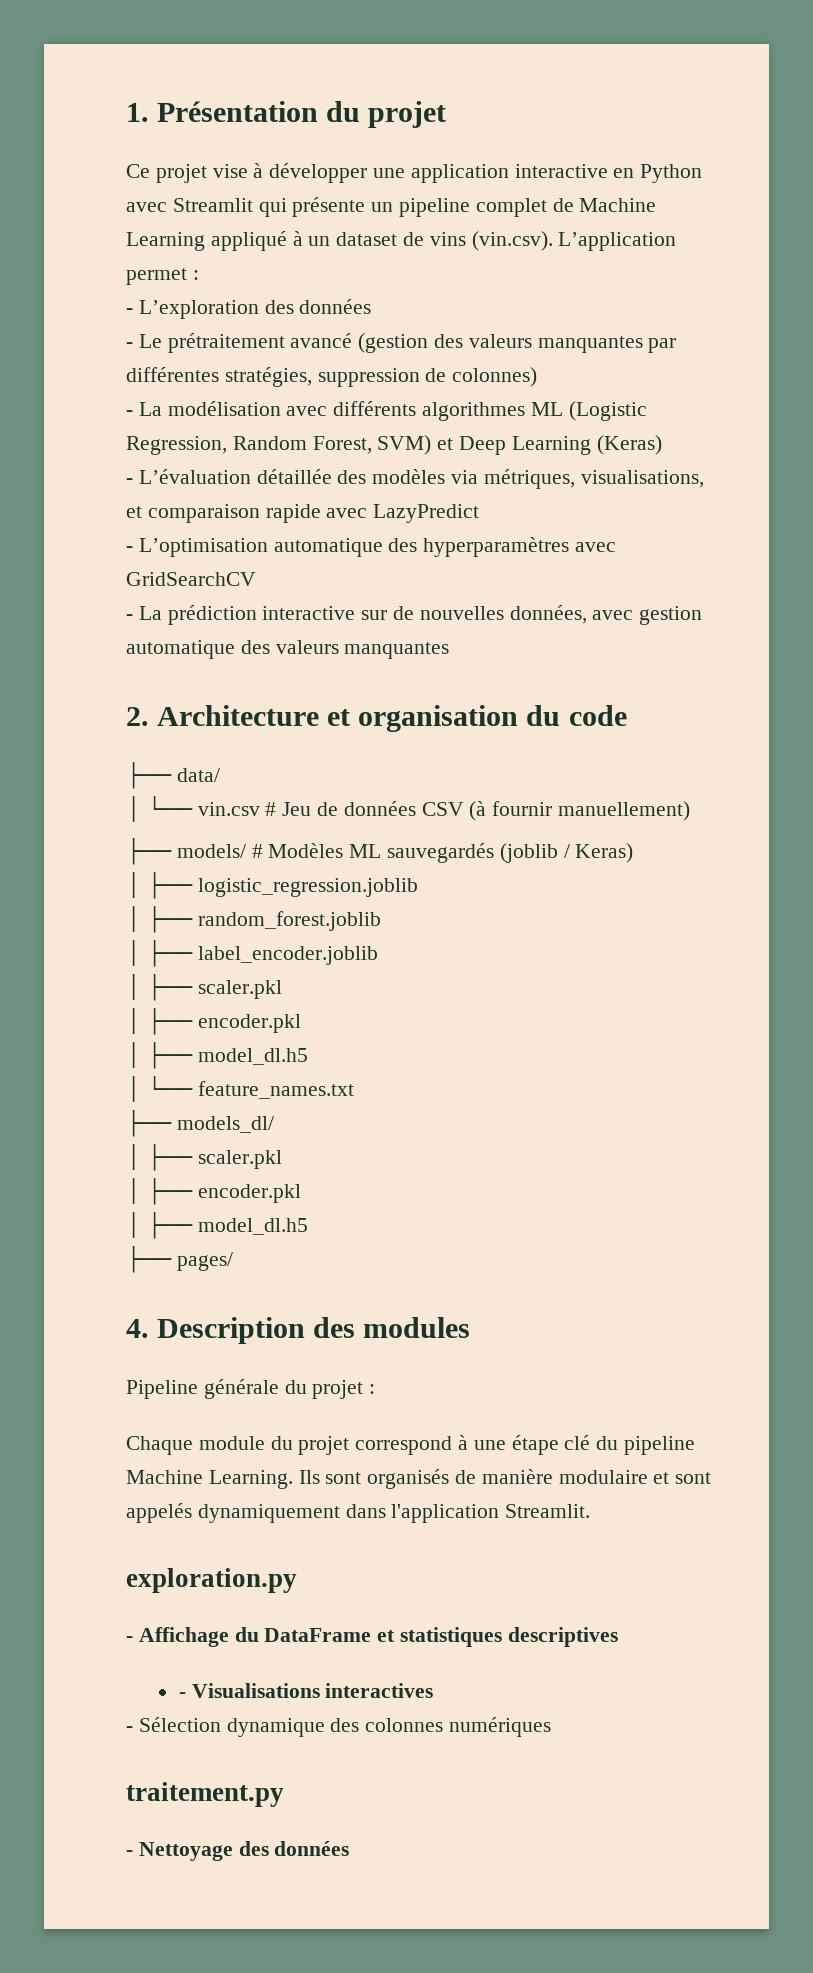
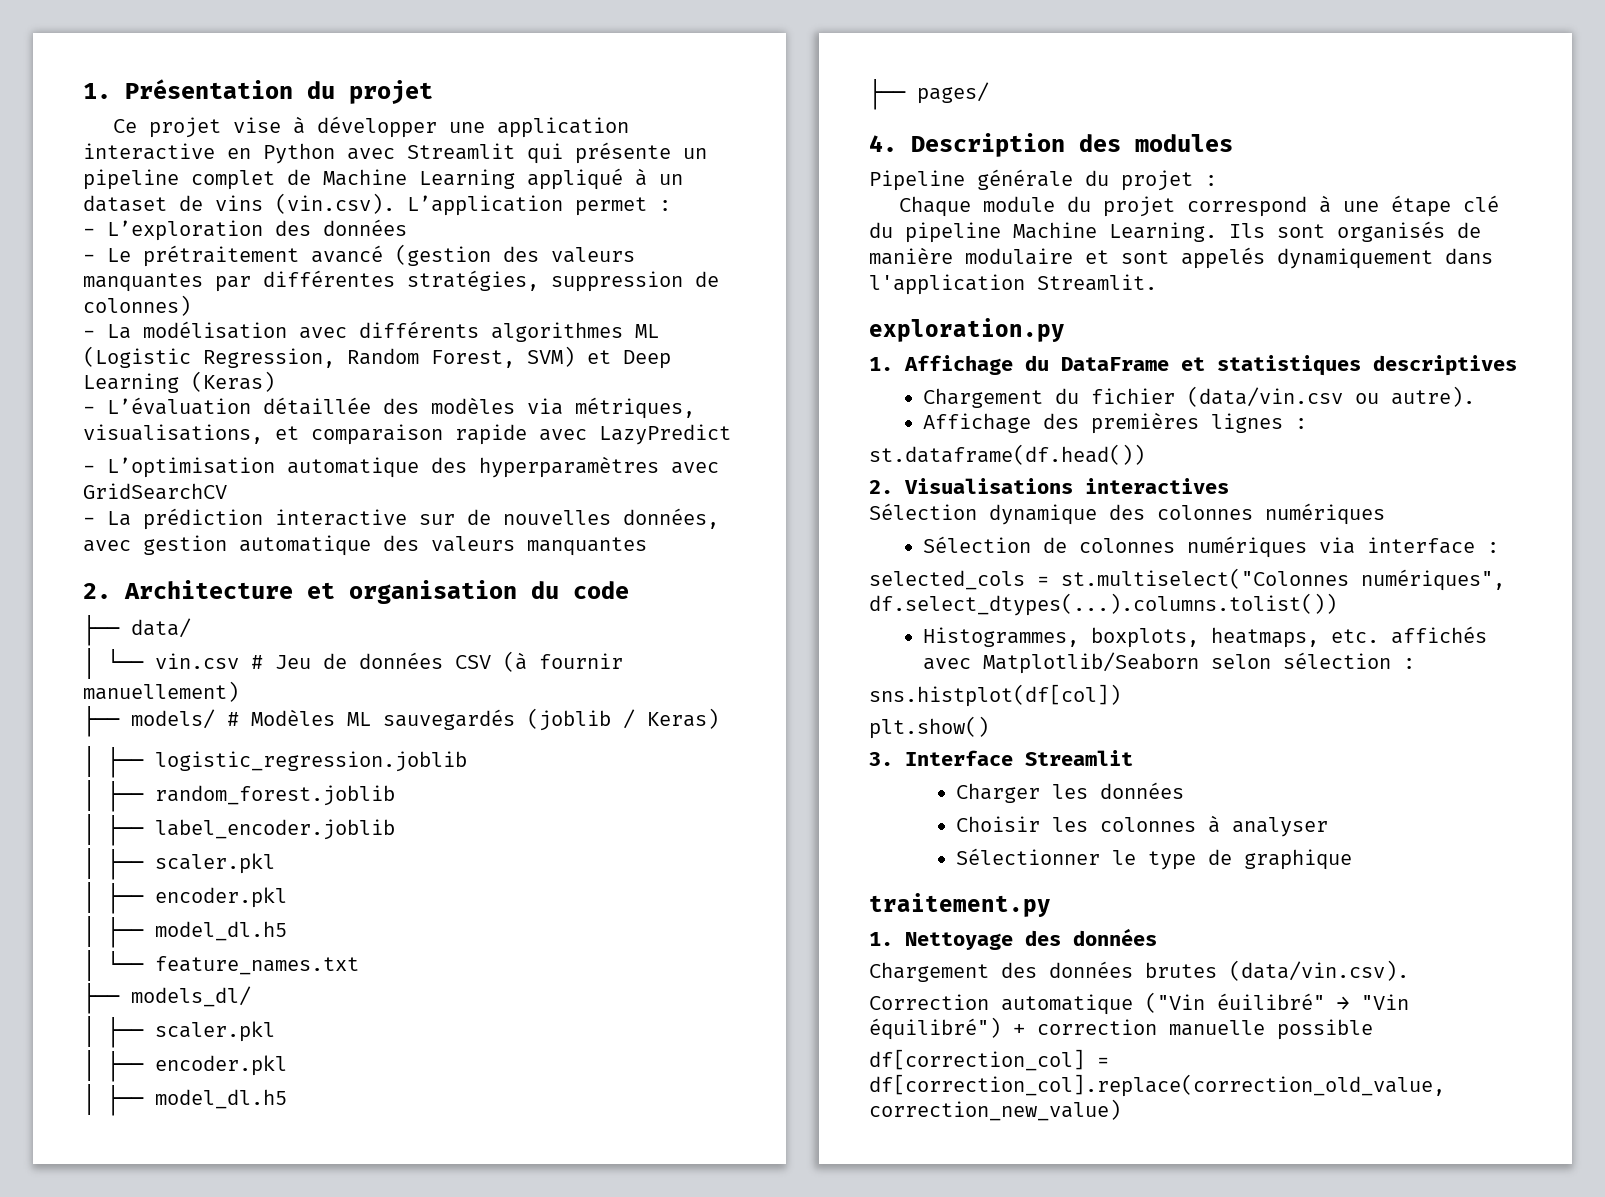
- - Affichage du DataFrame et statistiques descriptives
+ 1. Affichage du DataFrame et statistiques descriptives
- - Visualisations interactives
+ Chargement du fichier (data/vin.csv ou autre).
+ Affichage des premières lignes :
+ st.dataframe(df.head())
+ 2. Visualisations interactives
- - Sélection dynamique des colonnes numériques
+ Sélection dynamique des colonnes numériques
+ Sélection de colonnes numériques via interface :
+ selected_cols = st.multiselect("Colonnes numériques", df.select_dtypes(...).columns.tolist())
+ Histogrammes, boxplots, heatmaps, etc. affichés avec Matplotlib/Seaborn selon sélection :
+ sns.histplot(df[col])
+ plt.show()
+ 3. Interface Streamlit
+ Charger les données
+ Choisir les colonnes à analyser
+ Sélectionner le type de graphique
- - Nettoyage des données
+ 1. Nettoyage des données
+ Chargement des données brutes (data/vin.csv).
+ Correction automatique ("Vin éuilibré" → "Vin équilibré") + correction manuelle possible
+ df[correction_col] = df[correction_col].replace(correction_old_value, correction_new_value)

